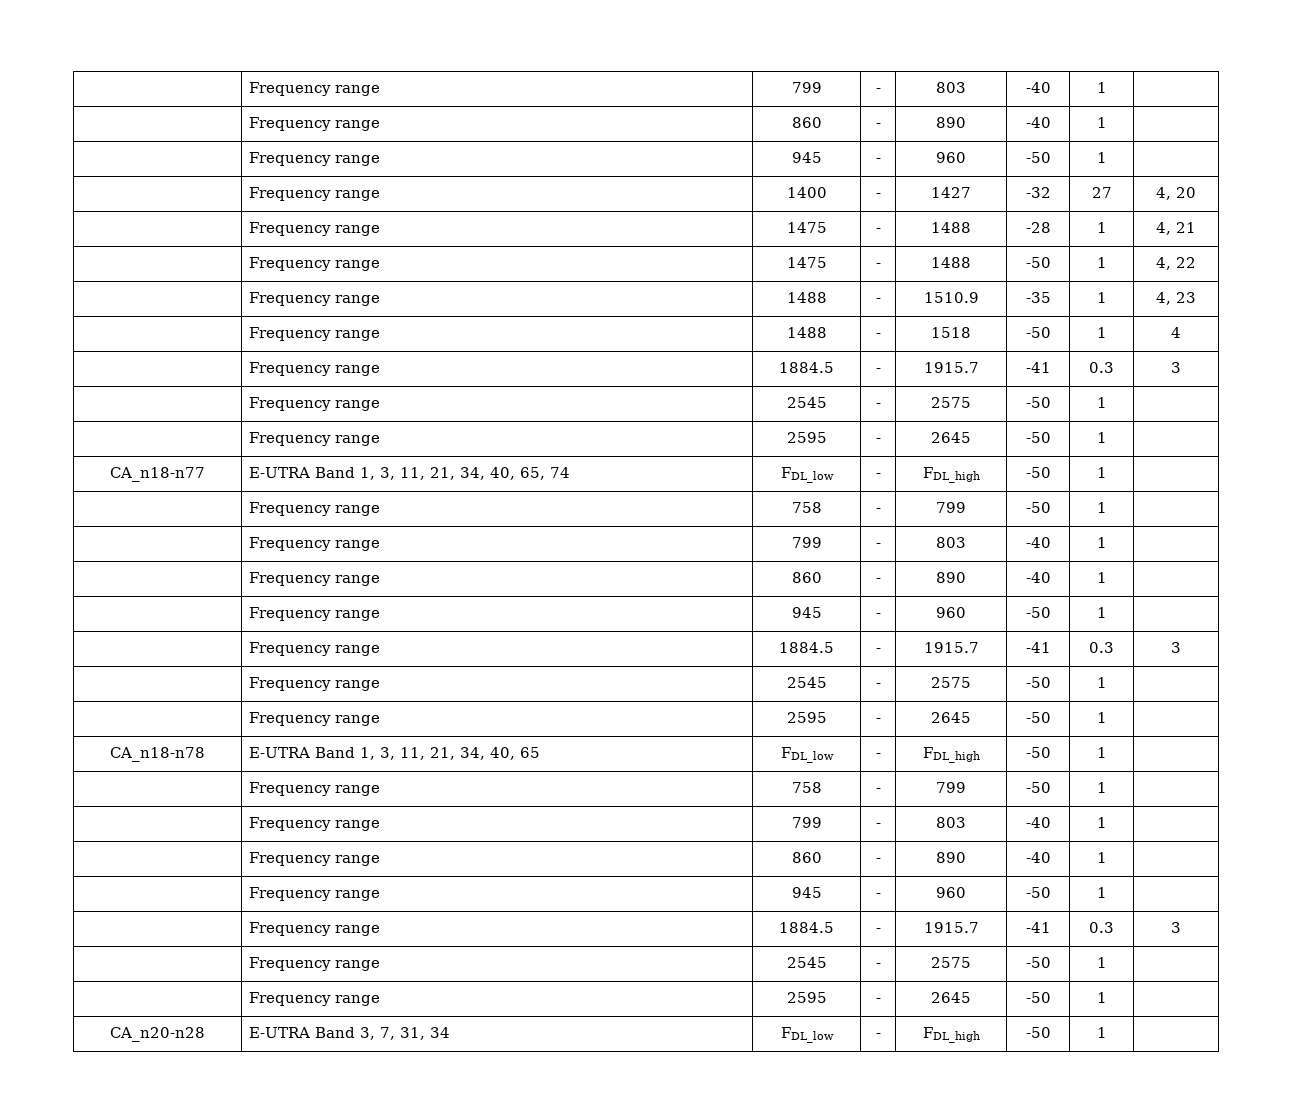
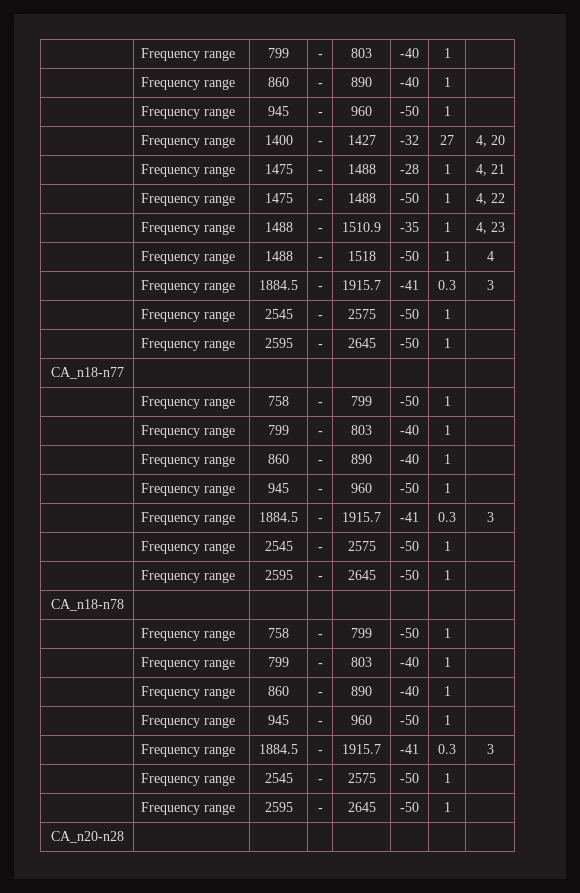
- CA_n18-n77 | E-UTRA Band 1, 3, 11, 21, 34, 40, 65, 74 | FDL_low | - | FDL_high | -50 | 1 |
+ CA_n18-n77 | | | | | | |
- CA_n18-n78 | E-UTRA Band 1, 3, 11, 21, 34, 40, 65 | FDL_low | - | FDL_high | -50 | 1 |
+ CA_n18-n78 | | | | | | |
- CA_n20-n28 | E-UTRA Band 3, 7, 31, 34 | FDL_low | - | FDL_high | -50 | 1 |
+ CA_n20-n28 | | | | | | |

